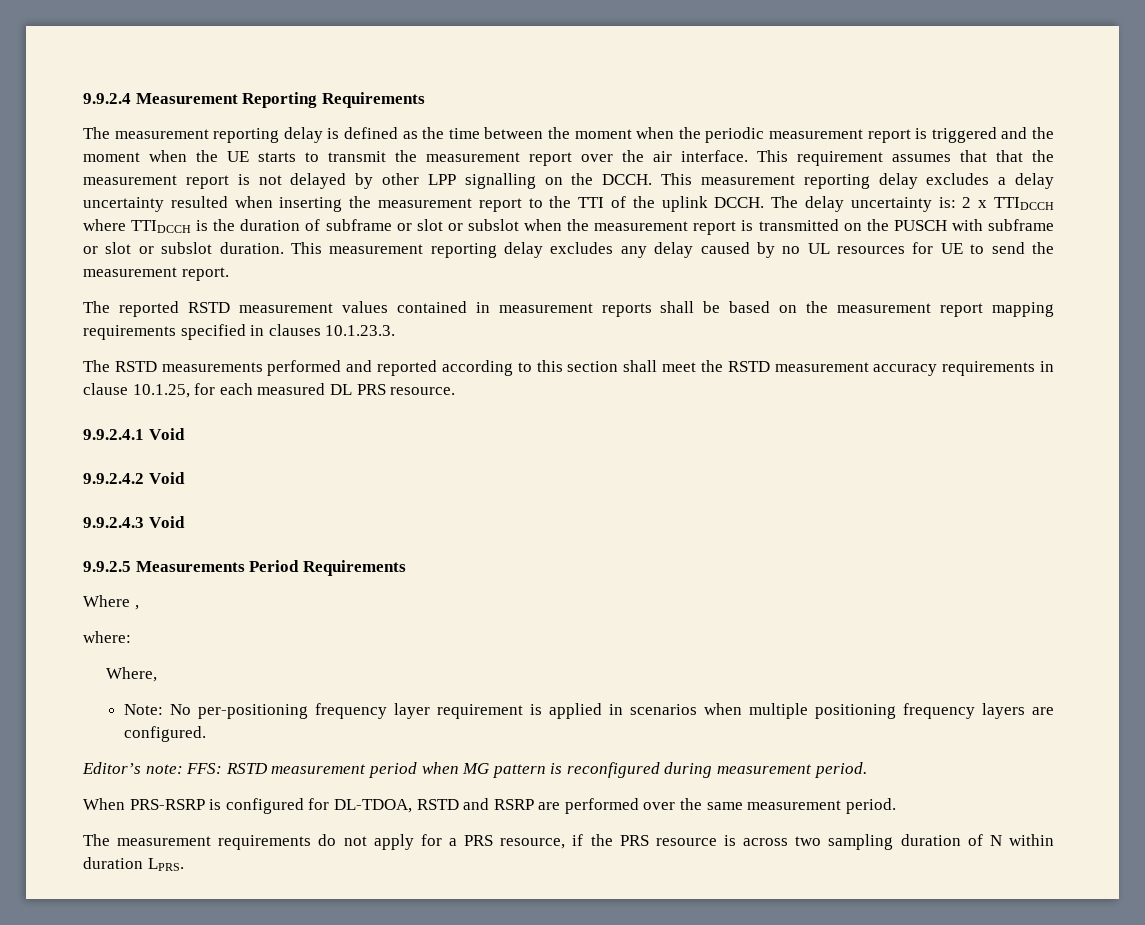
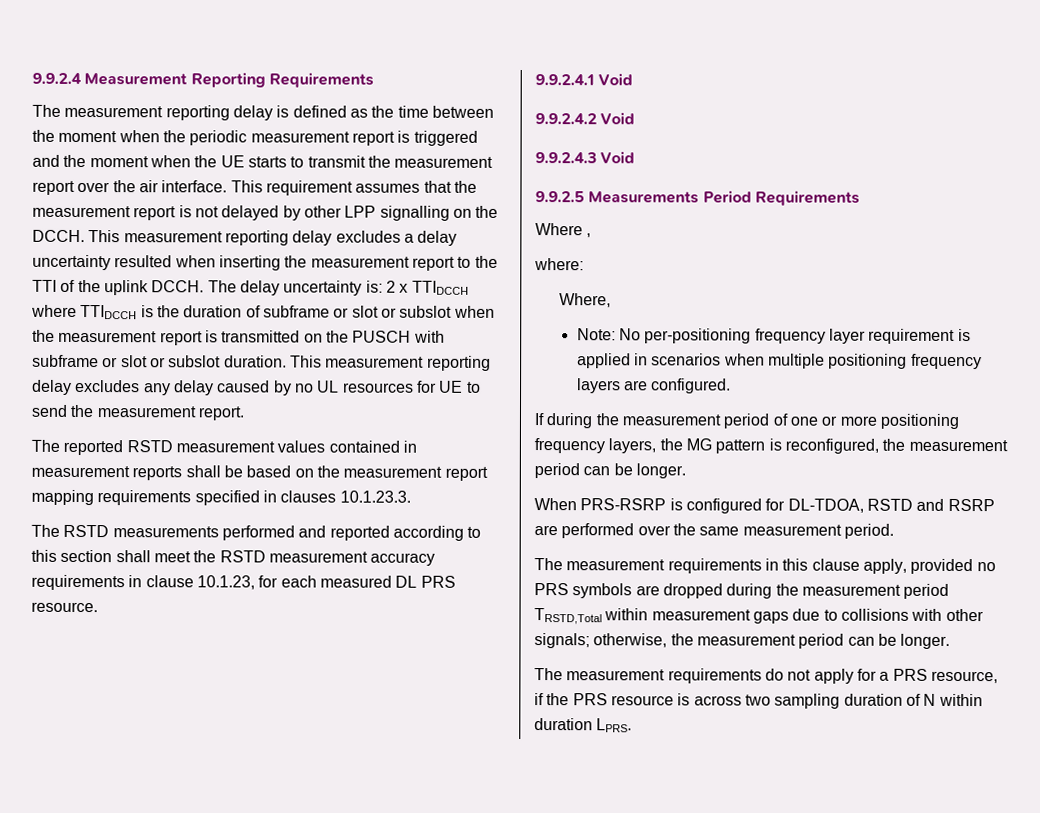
- This requirement assumes that that the measurement report is not delayed by other LPP signalling on the DCCH.
+ This requirement assumes that the measurement report is not delayed by other LPP signalling on the DCCH.
- The RSTD measurements performed and reported according to this section shall meet the RSTD measurement accuracy requirements in clause 10.1.25, for each measured DL PRS resource.
+ The RSTD measurements performed and reported according to this section shall meet the RSTD measurement accuracy requirements in clause 10.1.23, for each measured DL PRS resource.
- Editor’s note: FFS: RSTD measurement period when MG pattern is reconfigured during measurement period.
+ If during the measurement period of one or more positioning frequency layers, the MG pattern is reconfigured, the measurement period can be longer.
+ The measurement requirements in this clause apply, provided no PRS symbols are dropped during the measurement period TRSTD,Total within measurement gaps due to collisions with other signals; otherwise, the measurement period can be longer.

